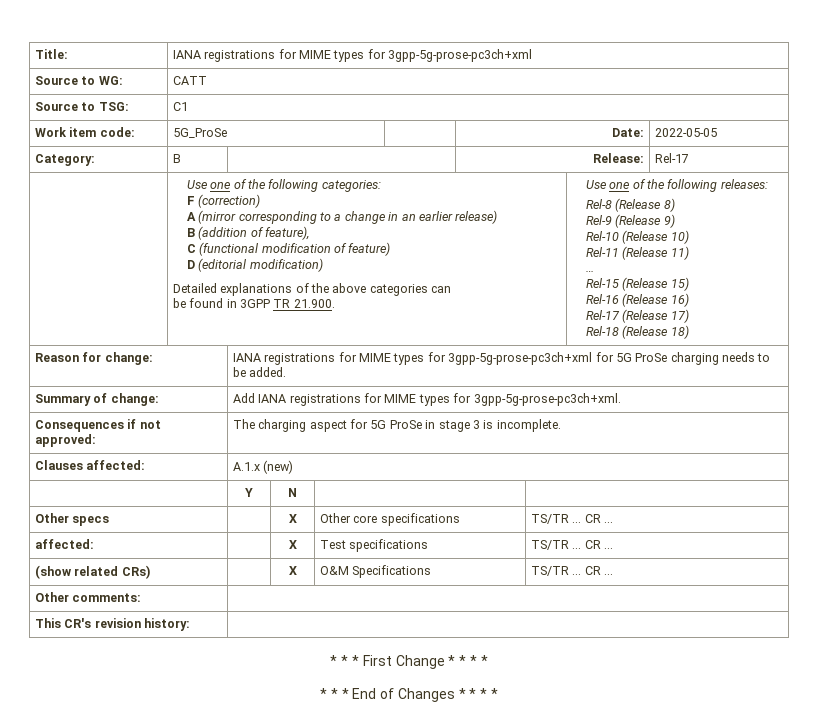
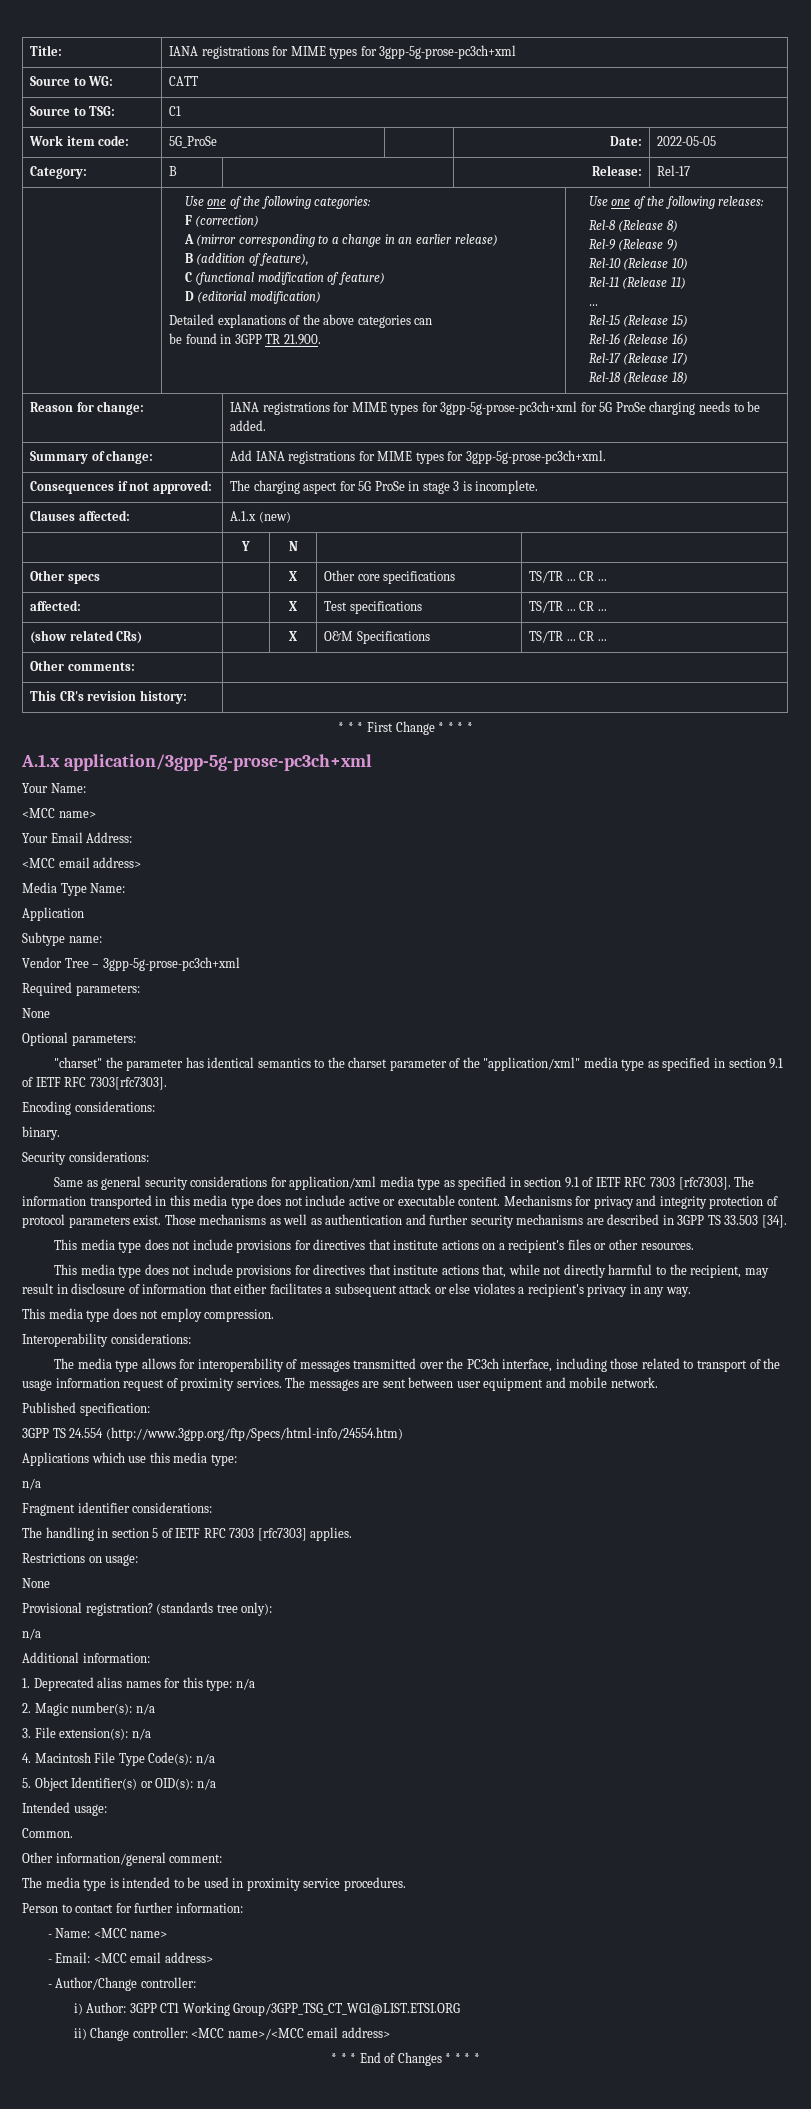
+ A.1.x application/3gpp-5g-prose-pc3ch+xml
+ Your Name:
+ <MCC name>
+ Your Email Address:
+ <MCC email address>
+ Media Type Name:
+ Application
+ Subtype name:
+ Vendor Tree – 3gpp-5g-prose-pc3ch+xml
+ Required parameters:
+ None
+ Optional parameters:
+ "charset" the parameter has identical semantics to the charset parameter of the "application/xml" media type as specified in section 9.1 of IETF RFC 7303[rfc7303].
+ Encoding considerations:
+ binary.
+ Security considerations:
+ Same as general security considerations for application/xml media type as specified in section 9.1 of IETF RFC 7303 [rfc7303]. The information transported in this media type does not include active or executable content. Mechanisms for privacy and integrity protection of protocol parameters exist. Those mechanisms as well as authentication and further security mechanisms are described in 3GPP TS 33.503 [34].
+ This media type does not include provisions for directives that institute actions on a recipient's files or other resources.
+ This media type does not include provisions for directives that institute actions that, while not directly harmful to the recipient, may result in disclosure of information that either facilitates a subsequent attack or else violates a recipient's privacy in any way.
+ This media type does not employ compression.
+ Interoperability considerations:
+ The media type allows for interoperability of messages transmitted over the PC3ch interface, including those related to transport of the usage information request of proximity services. The messages are sent between user equipment and mobile network.
+ Published specification:
+ 3GPP TS 24.554 (http://www.3gpp.org/ftp/Specs/html-info/24554.htm)
+ Applications which use this media type:
+ n/a
+ Fragment identifier considerations:
+ The handling in section 5 of IETF RFC 7303 [rfc7303] applies.
+ Restrictions on usage:
+ None
+ Provisional registration? (standards tree only):
+ n/a
+ Additional information:
+ 1. Deprecated alias names for this type: n/a
+ 2. Magic number(s): n/a
+ 3. File extension(s): n/a
+ 4. Macintosh File Type Code(s): n/a
+ 5. Object Identifier(s) or OID(s): n/a
+ Intended usage:
+ Common.
+ Other information/general comment:
+ The media type is intended to be used in proximity service procedures.
+ Person to contact for further information:
+ - Name: <MCC name>
+ - Email: <MCC email address>
+ - Author/Change controller:
+ i) Author: 3GPP CT1 Working Group/3GPP_TSG_CT_WG1@LIST.ETSI.ORG
+ ii) Change controller: <MCC name>/<MCC email address>

